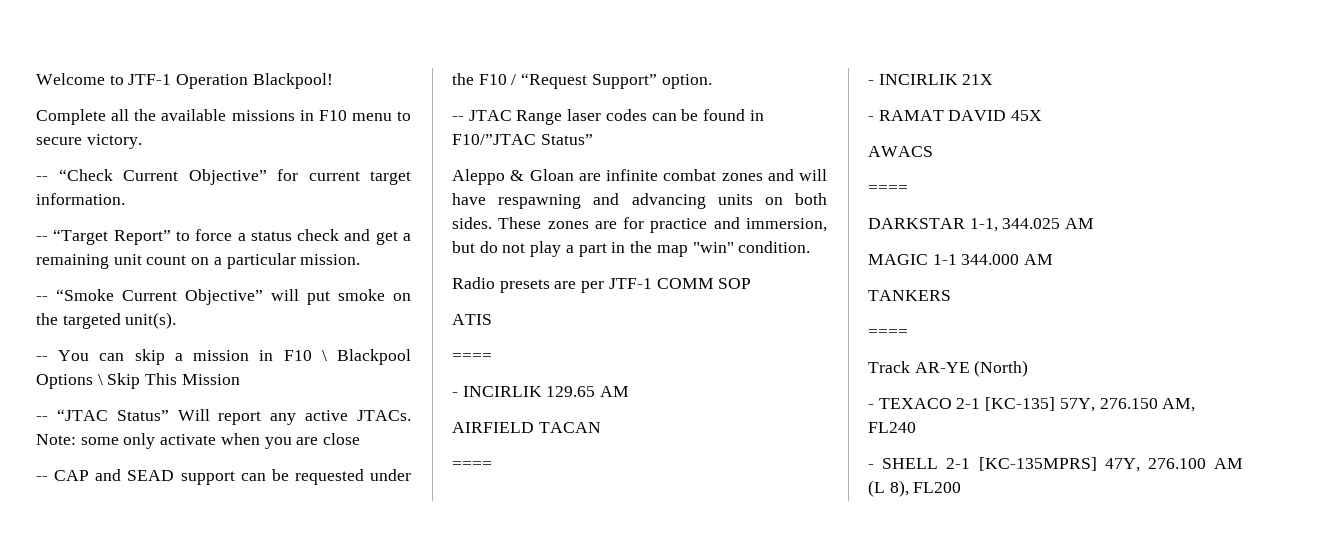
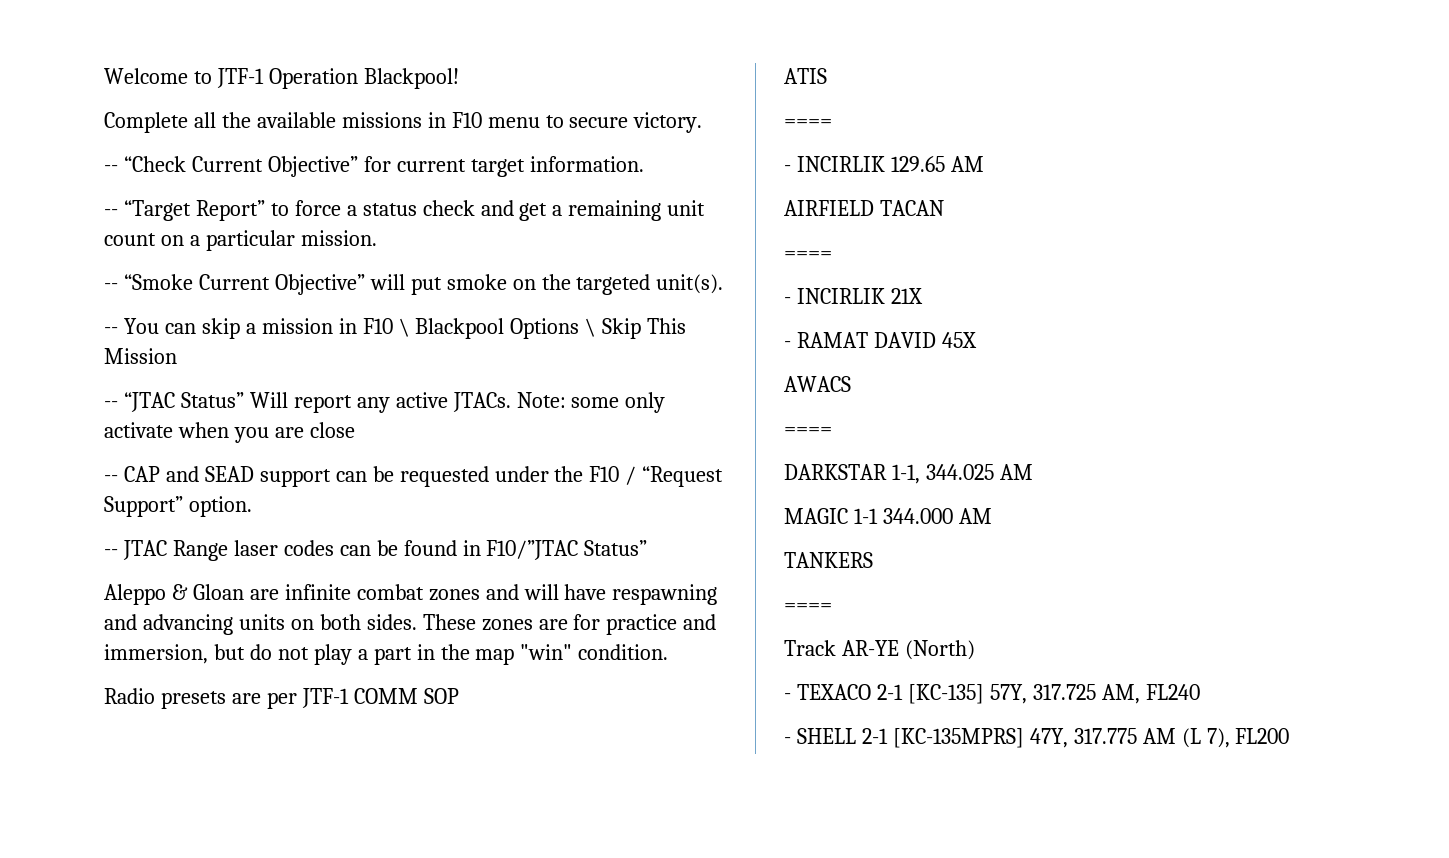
- - TEXACO 2-1 [KC-135] 57Y, 276.150 AM, FL240
+ - TEXACO 2-1 [KC-135] 57Y, 317.725 AM, FL240
- - SHELL 2-1 [KC-135MPRS] 47Y, 276.100 AM (L 8), FL200
+ - SHELL 2-1 [KC-135MPRS] 47Y, 317.775 AM (L 7), FL200

